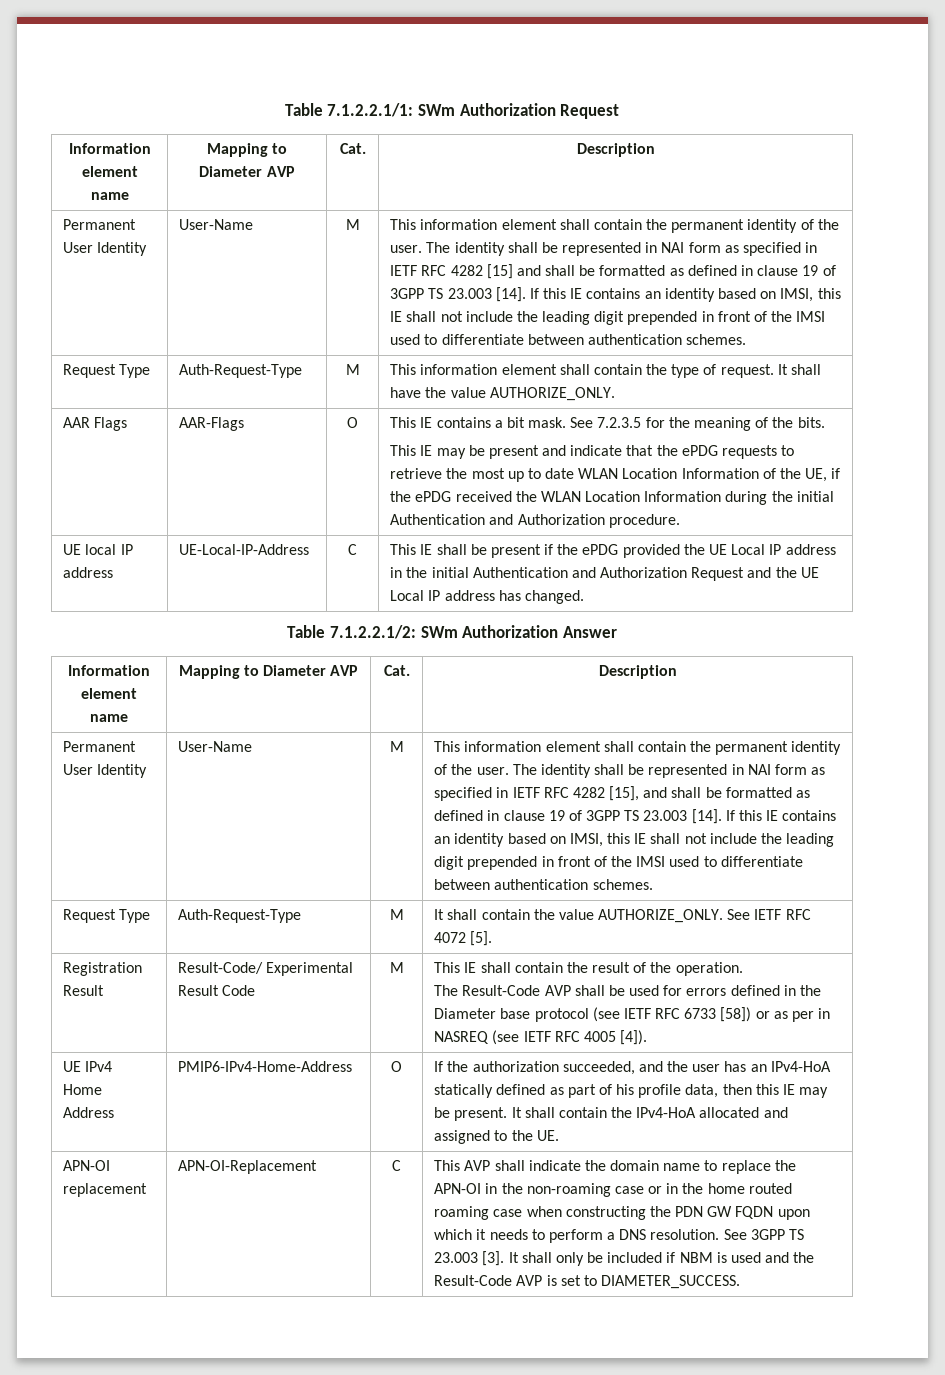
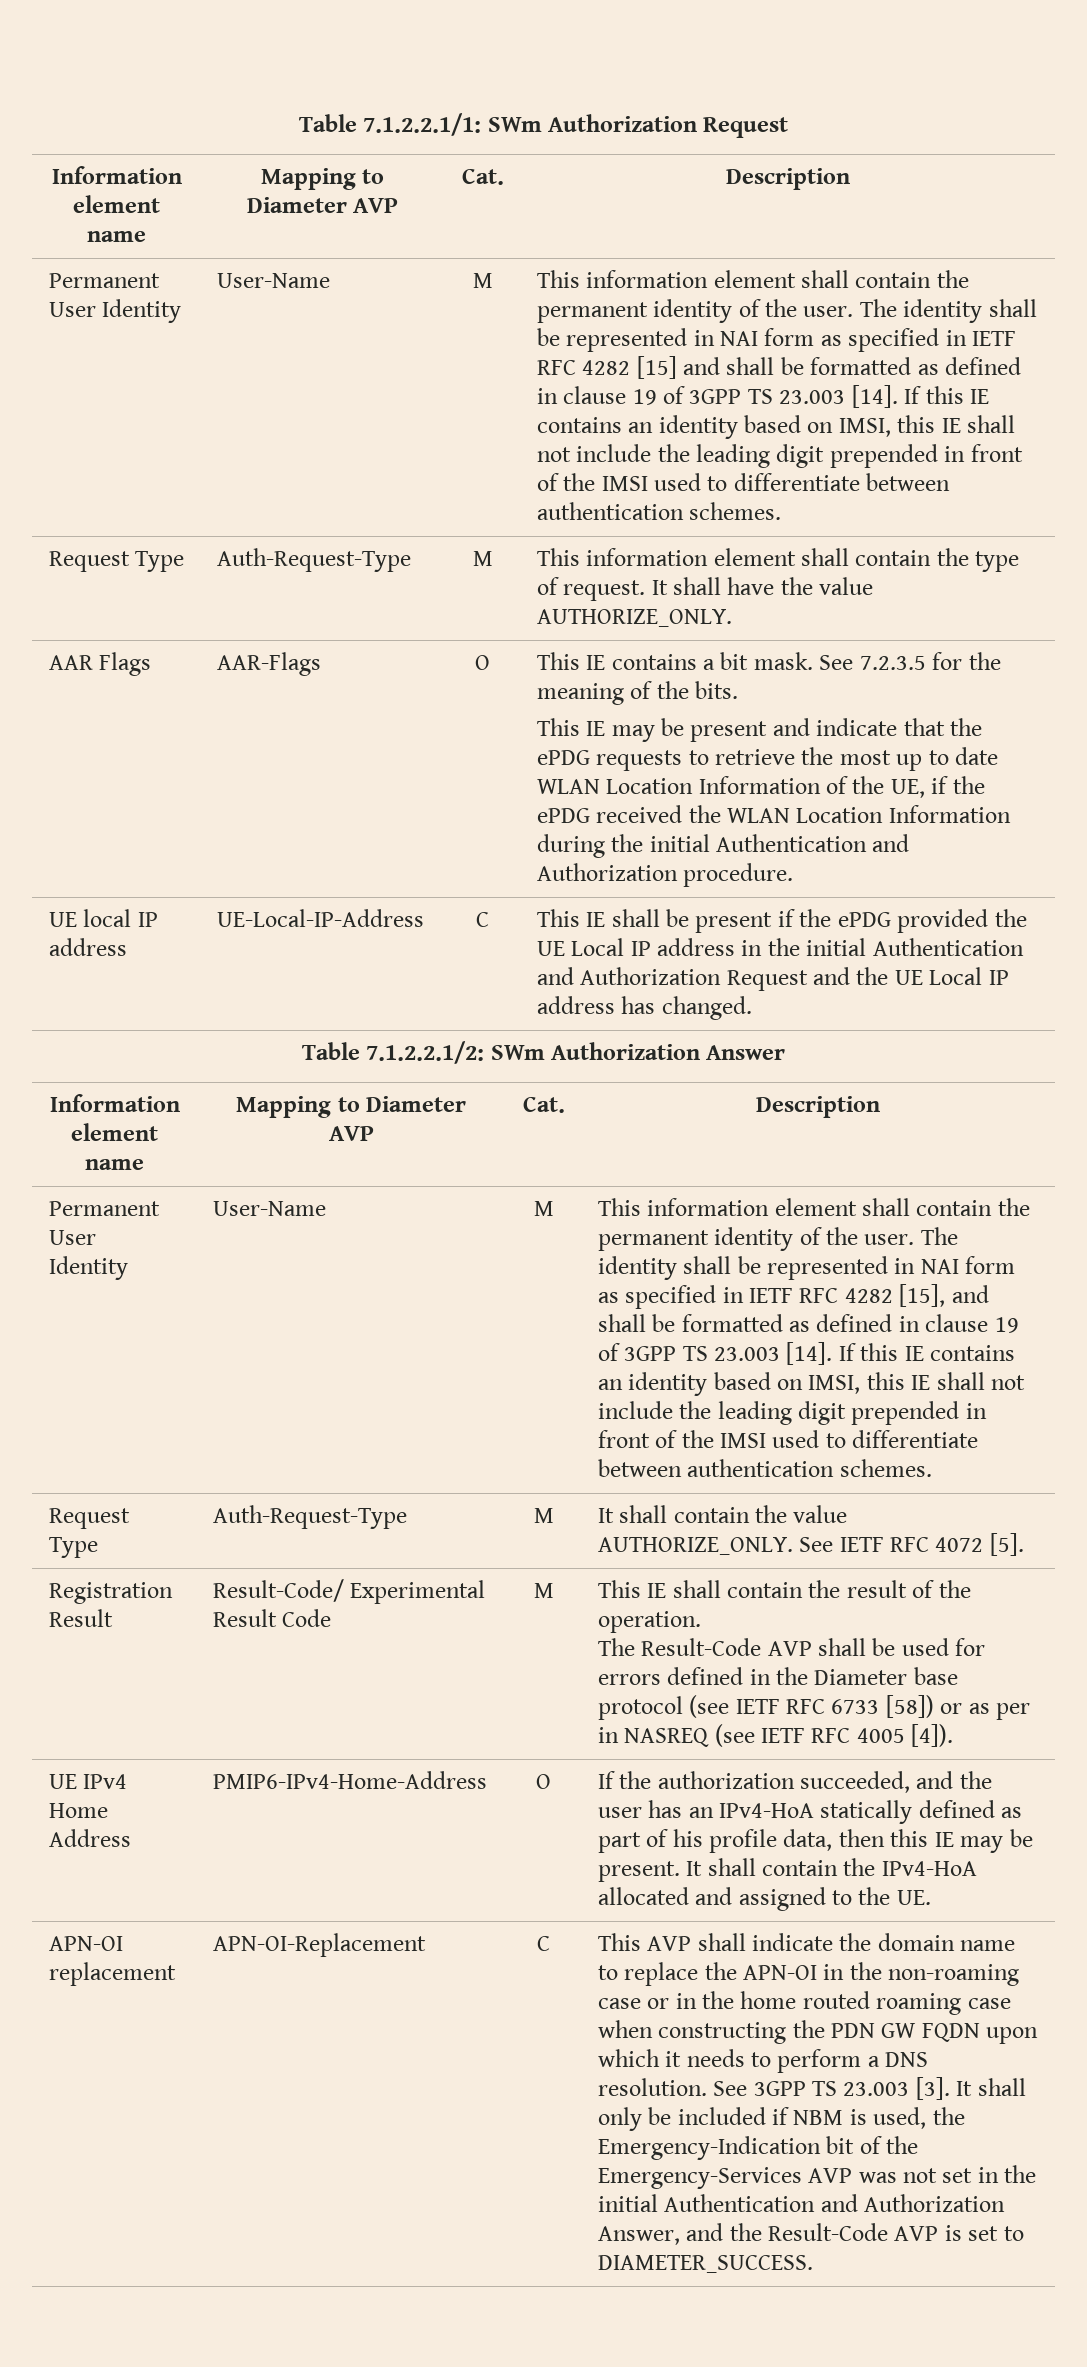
- It shall only be included if NBM is used and the Result-Code AVP is set to DIAMETER_SUCCESS.
+ It shall only be included if NBM is used, the Emergency-Indication bit of the Emergency-Services AVP was not set in the initial Authentication and Authorization Answer, and the Result-Code AVP is set to DIAMETER_SUCCESS.

